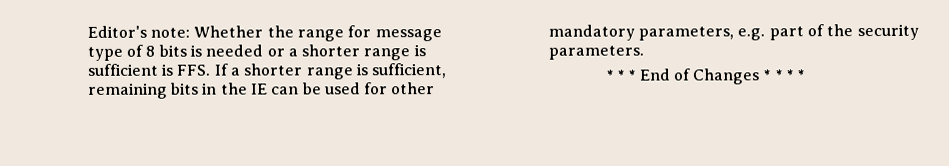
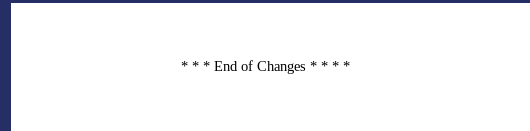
- Editor's note: Whether the range for message type of 8 bits is needed or a shorter range is sufficient is FFS. If a shorter range is sufficient, remaining bits in the IE can be used for other mandatory parameters, e.g. part of the security parameters.

